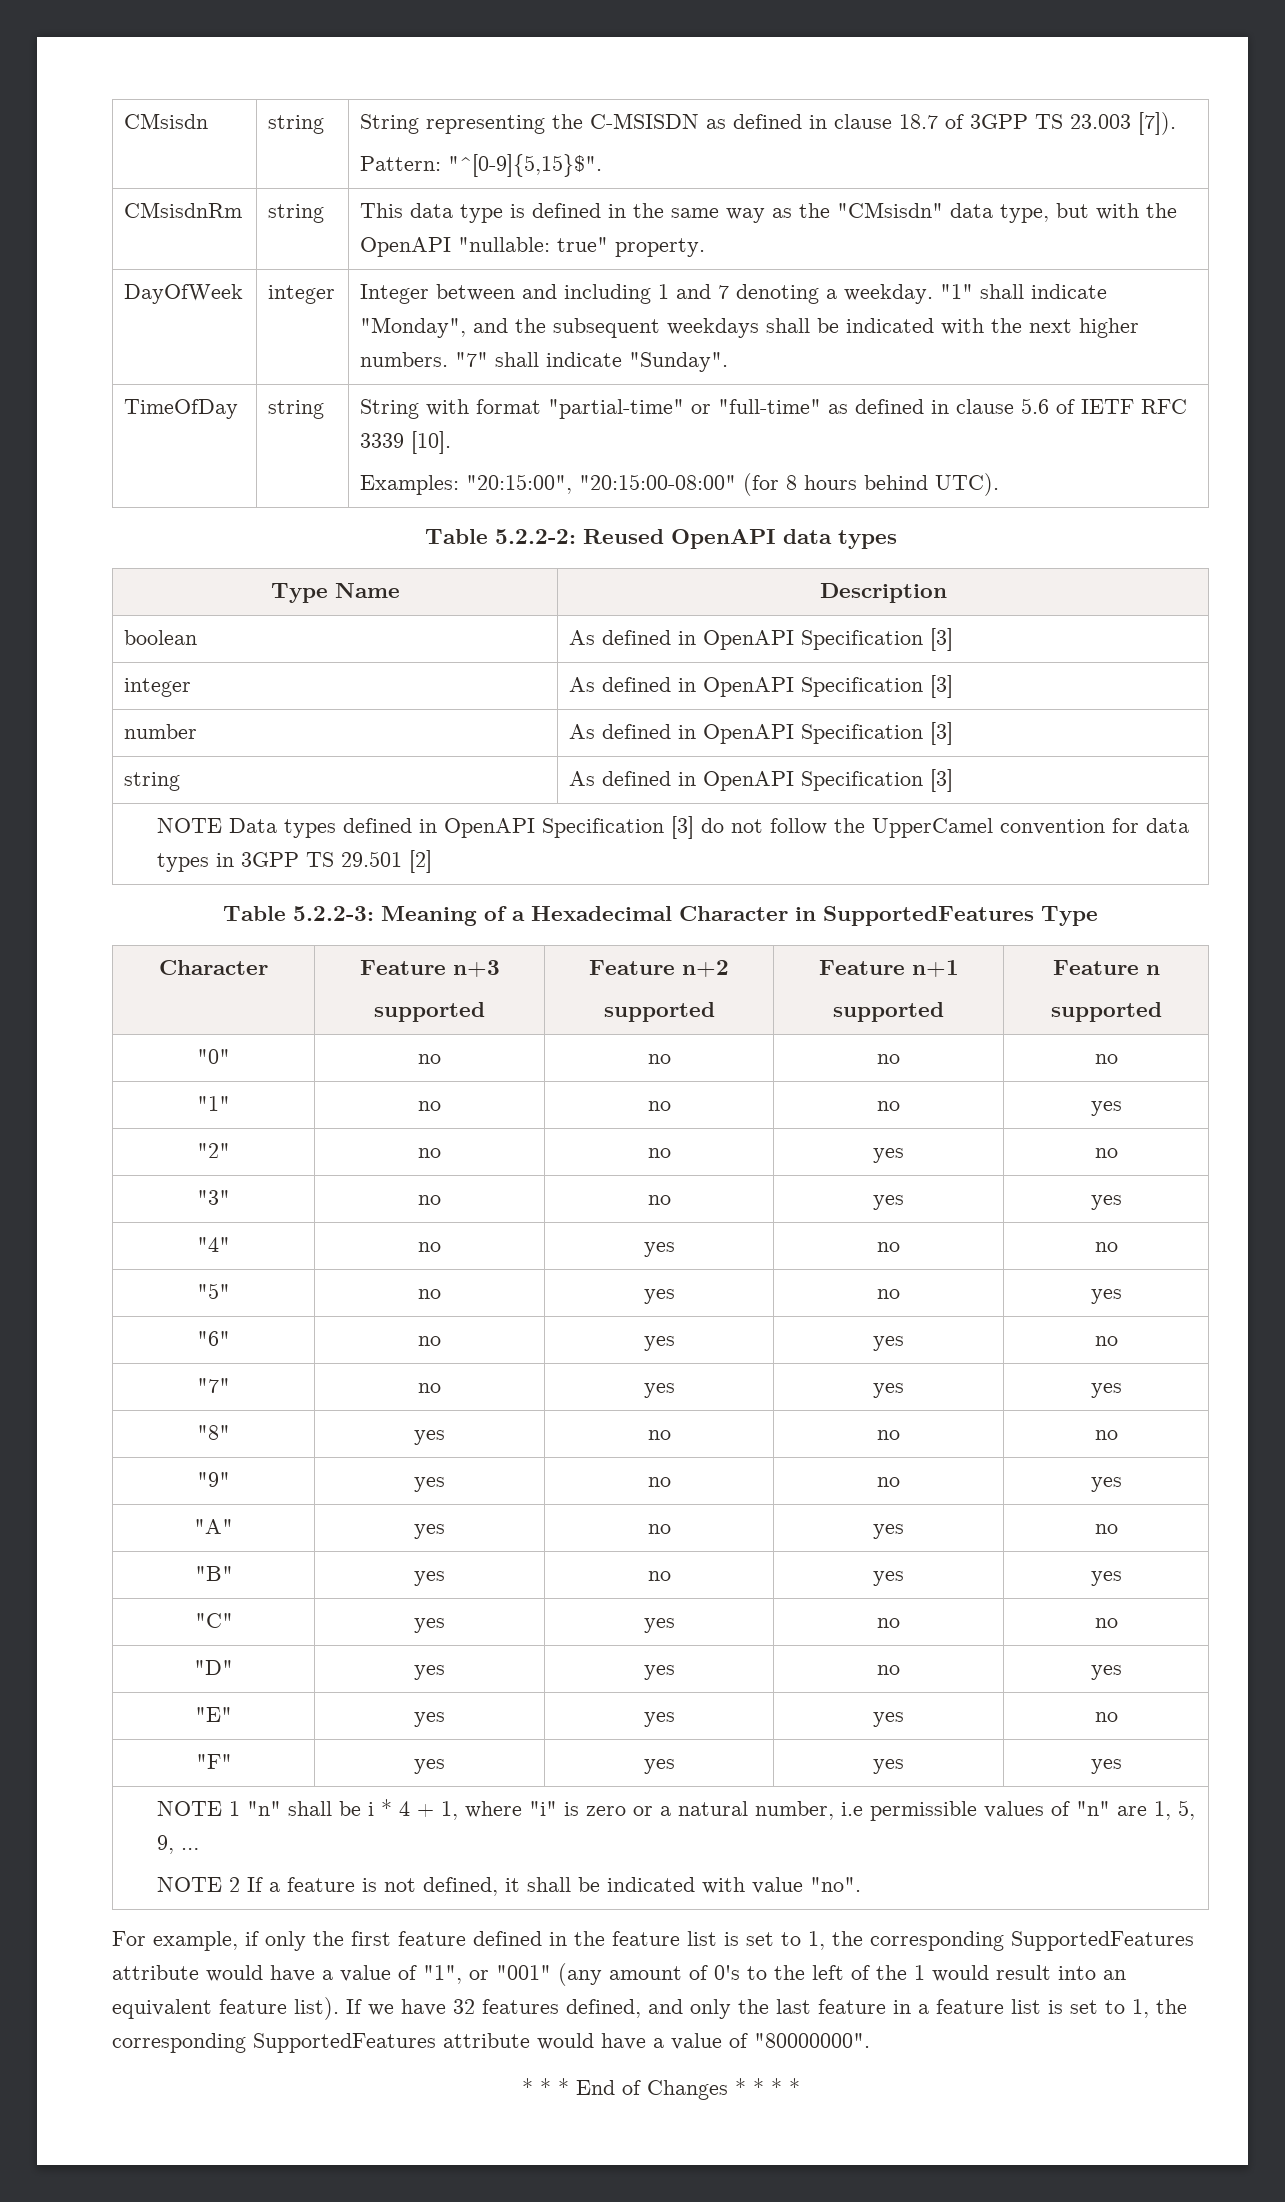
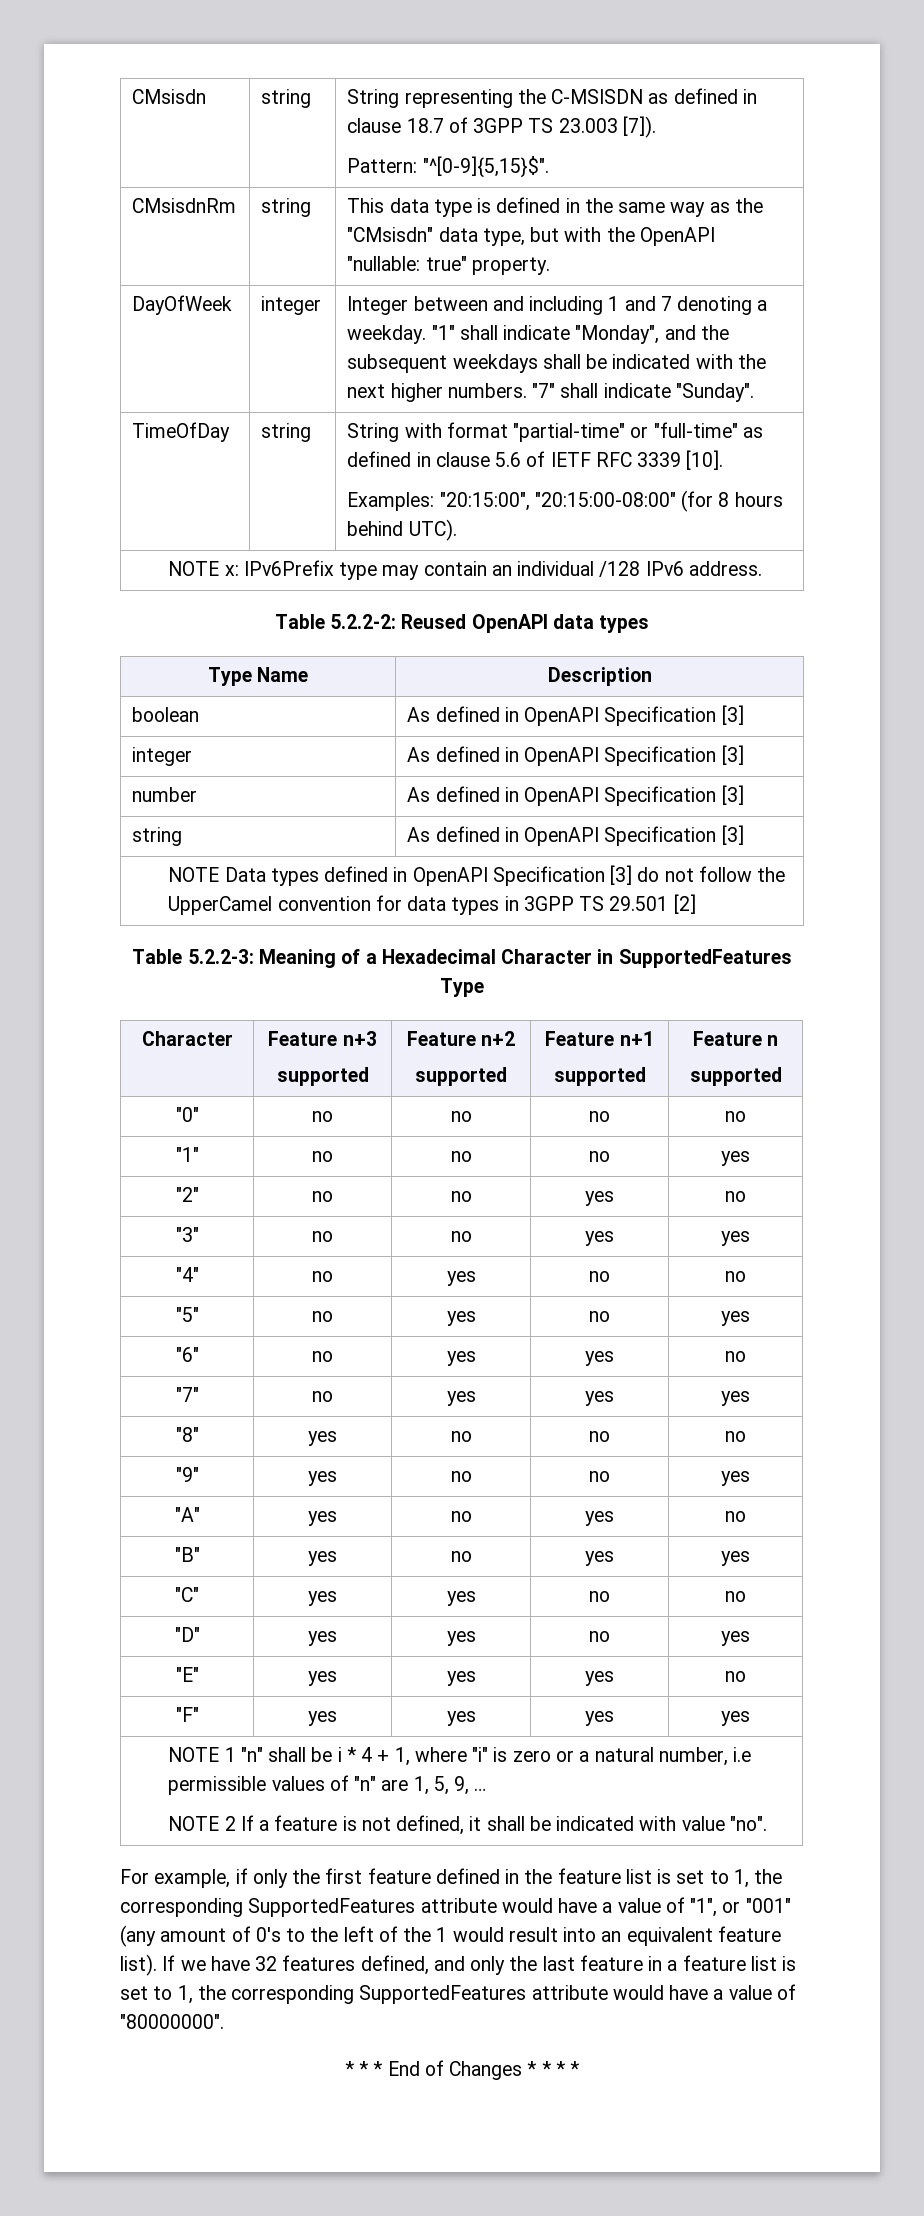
+ NOTE x: IPv6Prefix type may contain an individual /128 IPv6 address.

